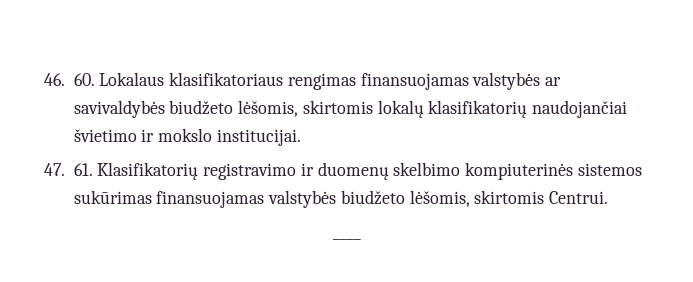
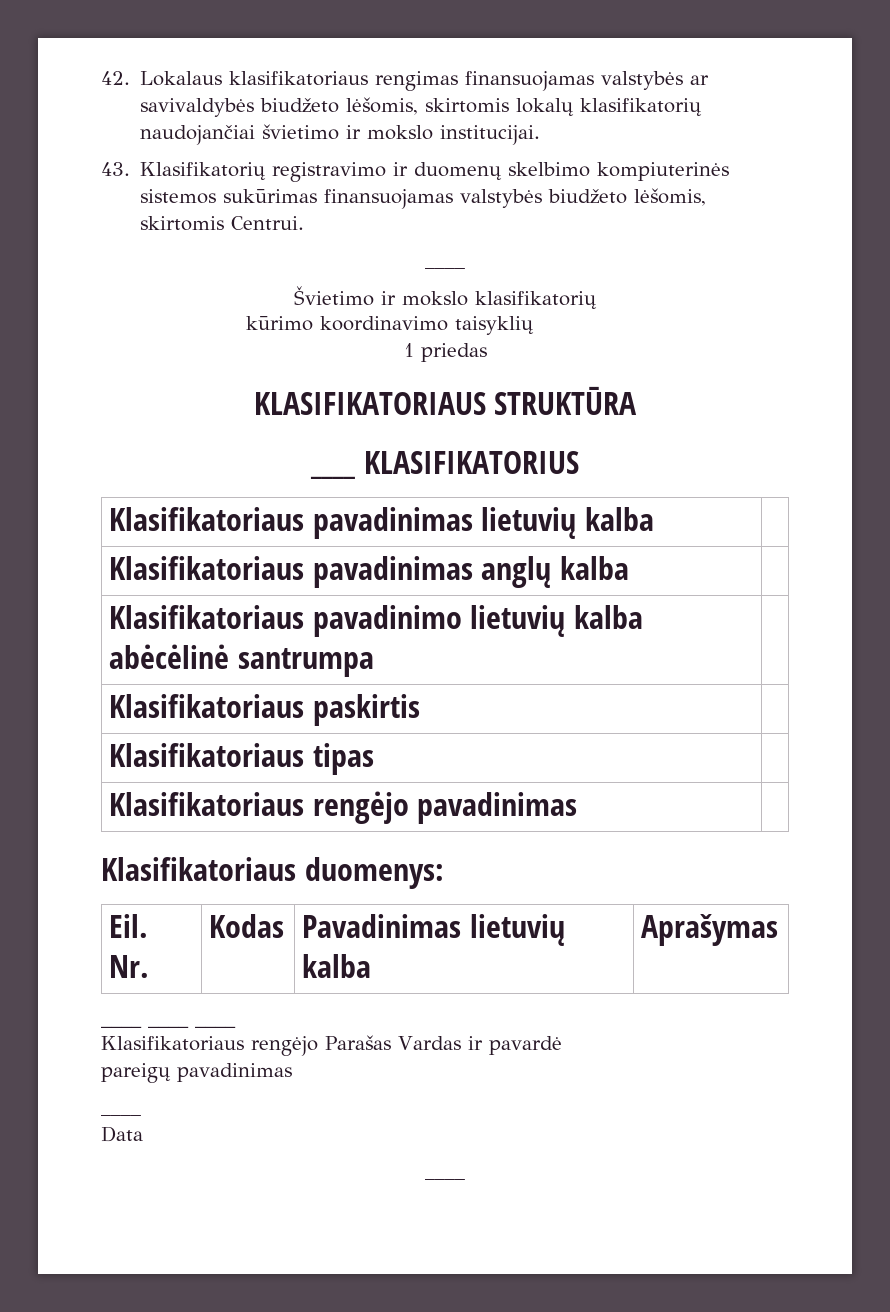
- 46. 60. Lokalaus klasifikatoriaus rengimas finansuojamas valstybės ar savivaldybės biudžeto lėšomis, skirtomis lokalų klasifikatorių naudojančiai švietimo ir mokslo institucijai.
+ 42. Lokalaus klasifikatoriaus rengimas finansuojamas valstybės ar savivaldybės biudžeto lėšomis, skirtomis lokalų klasifikatorių naudojančiai švietimo ir mokslo institucijai.
- 47. 61. Klasifikatorių registravimo ir duomenų skelbimo kompiuterinės sistemos sukūrimas finansuojamas valstybės biudžeto lėšomis, skirtomis Centrui.
+ 43. Klasifikatorių registravimo ir duomenų skelbimo kompiuterinės sistemos sukūrimas finansuojamas valstybės biudžeto lėšomis, skirtomis Centrui.
+ Švietimo ir mokslo klasifikatorių
+ kūrimo koordinavimo taisyklių
+ 1 priedas
+ KLASIFIKATORIAUS STRUKTŪRA
+ ____ KLASIFIKATORIUS
+ Klasifikatoriaus pavadinimas lietuvių kalba |
+ Klasifikatoriaus pavadinimas anglų kalba |
+ Klasifikatoriaus pavadinimo lietuvių kalba abėcėlinė santrumpa |
+ Klasifikatoriaus paskirtis |
+ Klasifikatoriaus tipas |
+ Klasifikatoriaus rengėjo pavadinimas |
+ Klasifikatoriaus duomenys:
+ Eil. Nr. | Kodas | Pavadinimas lietuvių kalba | Aprašymas
+ ____ ____ ____
+ Klasifikatoriaus rengėjo Parašas Vardas ir pavardė
+ pareigų pavadinimas
+ ____
+ Data
+ ____

